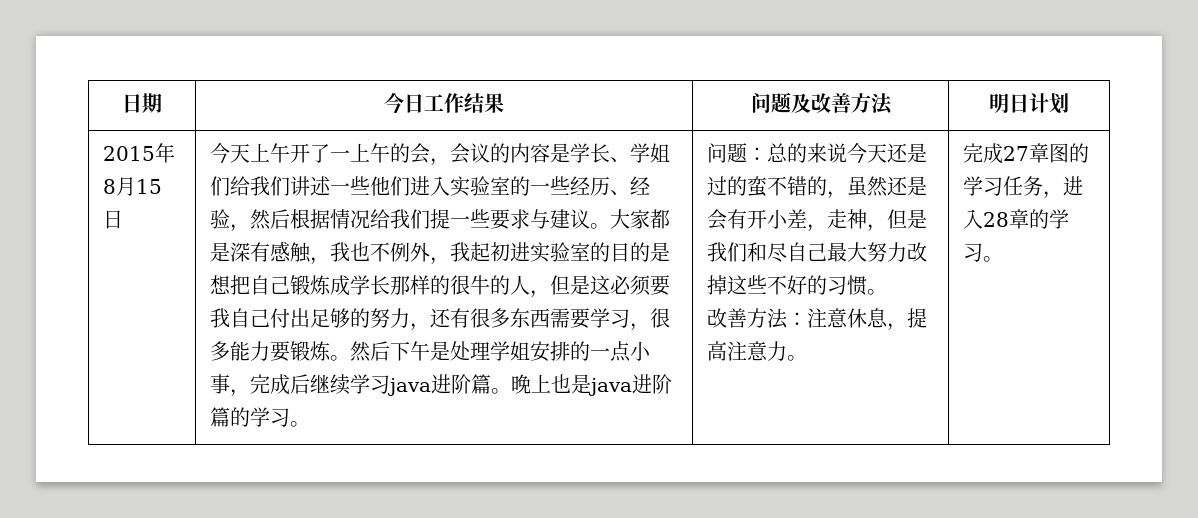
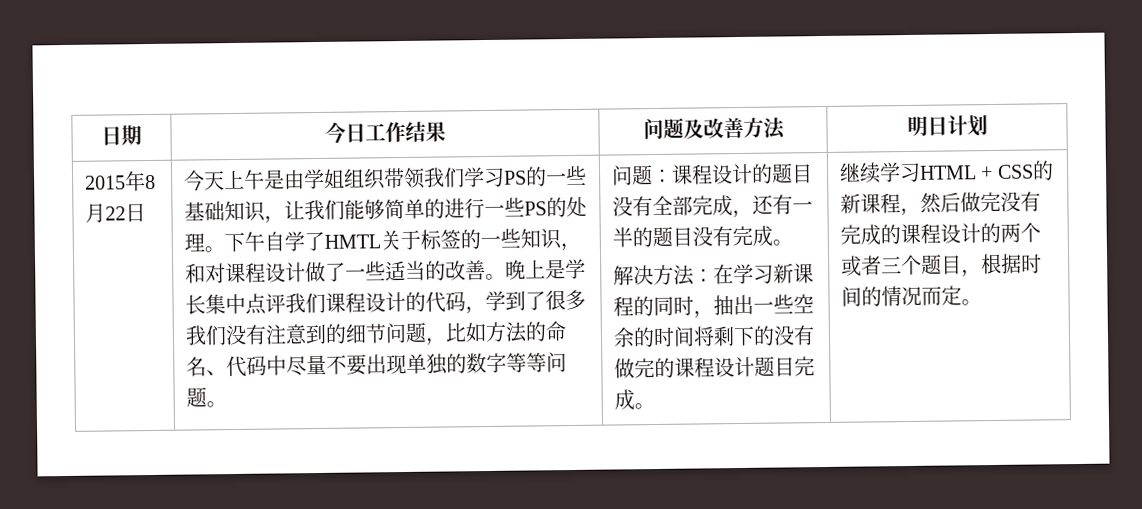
- 2015年8月15日
+ 2015年8月22日
- 今天上午开了一上午的会，会议的内容是学长、学姐们给我们讲述一些他们进入实验室的一些经历、经验，然后根据情况给我们提一些要求与建议。大家都是深有感触，我也不例外，我起初进实验室的目的是想把自己锻炼成学长那样的很牛的人，但是这必须要我自己付出足够的努力，还有很多东西需要学习，很多能力要锻炼。然后下午是处理学姐安排的一点小事，完成后继续学习java进阶篇。晚上也是java进阶篇的学习。 | 问题：总的来说今天还是过的蛮不错的，虽然还是会有开小差，走神，但是我们和尽自己最大努力改掉这些不好的习惯。
- 改善方法：注意休息，提高注意力。 | 完成27章图的学习任务，进入28章的学习。
+ 今天上午是由学姐组织带领我们学习PS的一些基础知识，让我们能够简单的进行一些PS的处理。下午自学了HMTL关于标签的一些知识，和对课程设计做了一些适当的改善。晚上是学长集中点评我们课程设计的代码，学到了很多我们没有注意到的细节问题，比如方法的命名、代码中尽量不要出现单独的数字等等问题。 | 问题：课程设计的题目没有全部完成，还有一半的题目没有完成。
+ 解决方法：在学习新课程的同时，抽出一些空余的时间将剩下的没有做完的课程设计题目完成。 | 继续学习HTML + CSS的新课程，然后做完没有完成的课程设计的两个或者三个题目，根据时间的情况而定。

